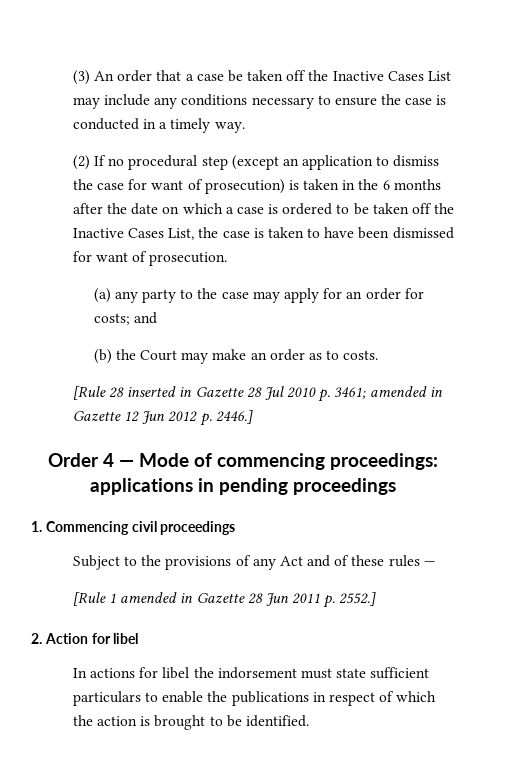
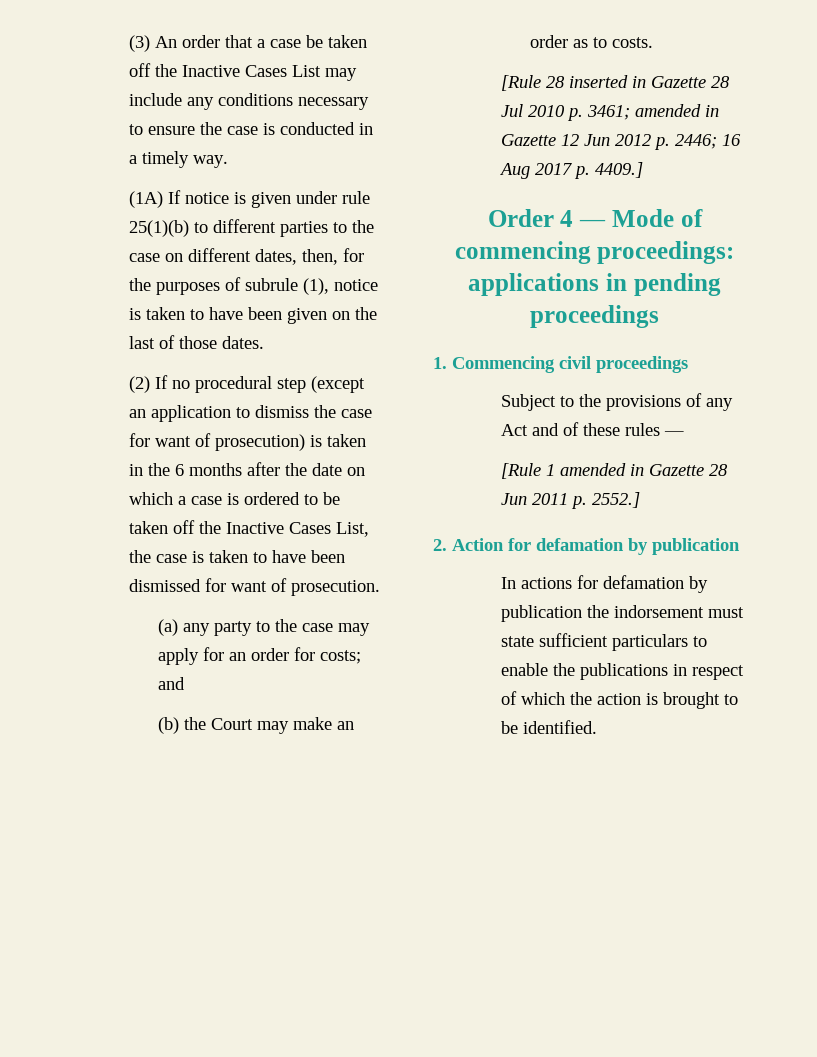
+ (1A) If notice is given under rule 25(1)(b) to different parties to the case on different dates, then, for the purposes of subrule (1), notice is taken to have been given on the last of those dates.
- [Rule 28 inserted in Gazette 28 Jul 2010 p. 3461; amended in Gazette 12 Jun 2012 p. 2446.]
+ [Rule 28 inserted in Gazette 28 Jul 2010 p. 3461; amended in Gazette 12 Jun 2012 p. 2446; 16 Aug 2017 p. 4409.]
- 2. Action for libel
+ 2. Action for defamation by publication
- In actions for libel the indorsement must state sufficient particulars to enable the publications in respect of which the action is brought to be identified.
+ In actions for defamation by publication the indorsement must state sufficient particulars to enable the publications in respect of which the action is brought to be identified.

